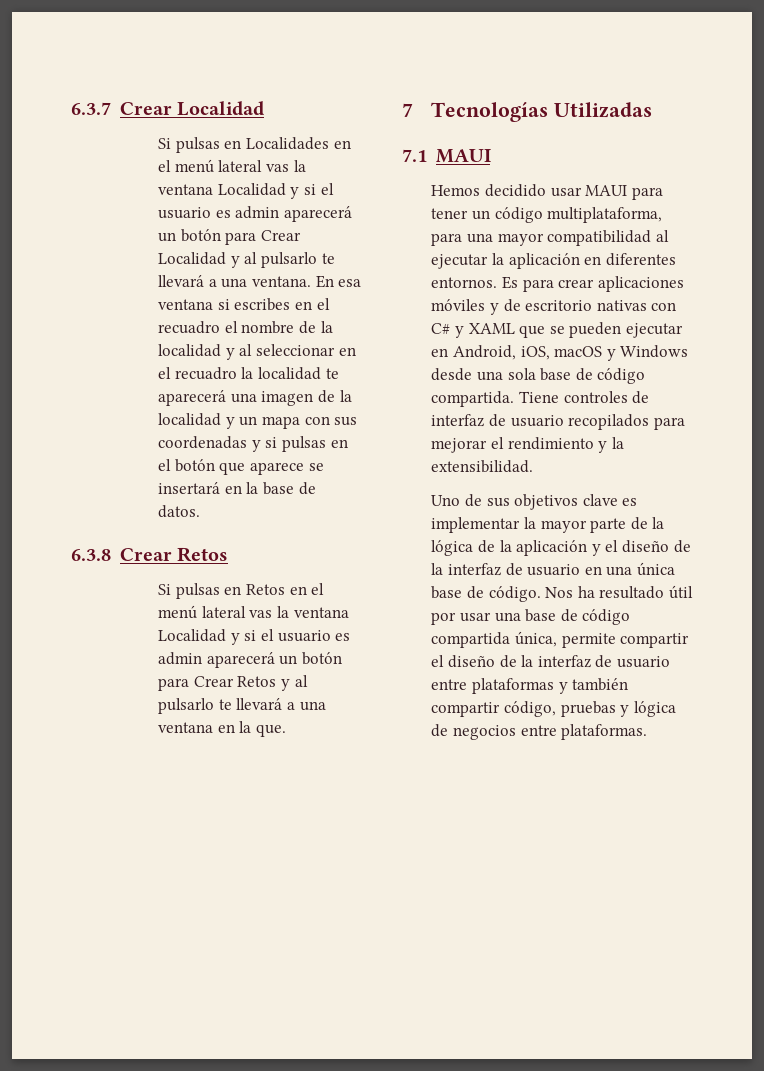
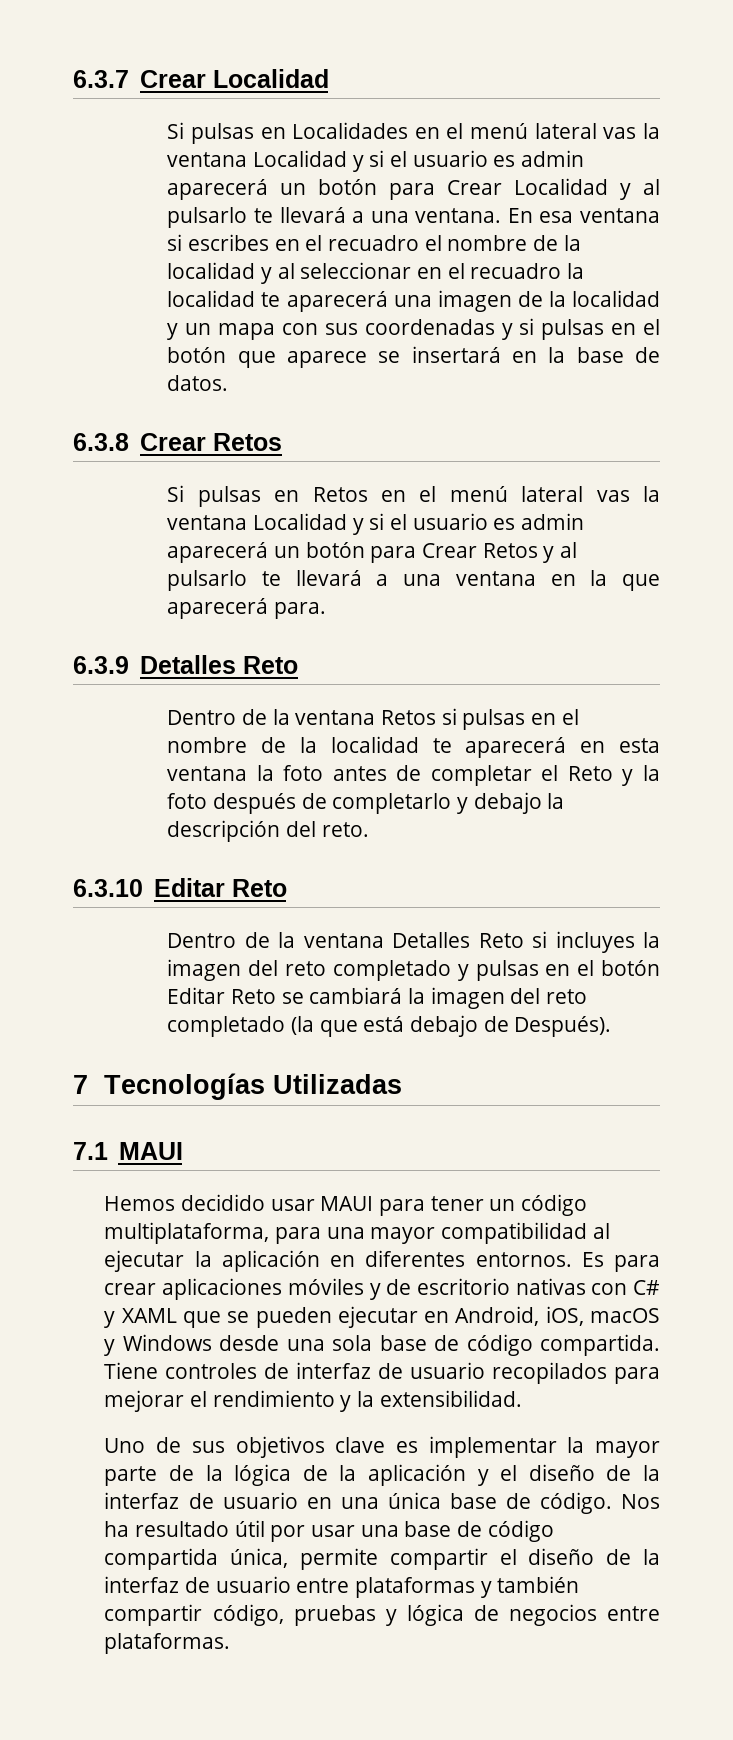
- Si pulsas en Retos en el menú lateral vas la ventana Localidad y si el usuario es admin aparecerá un botón para Crear Retos y al pulsarlo te llevará a una ventana en la que.
+ Si pulsas en Retos en el menú lateral vas la ventana Localidad y si el usuario es admin aparecerá un botón para Crear Retos y al pulsarlo te llevará a una ventana en la que aparecerá para.
+ 6.3.9 Detalles Reto
+ Dentro de la ventana Retos si pulsas en el nombre de la localidad te aparecerá en esta ventana la foto antes de completar el Reto y la foto después de completarlo y debajo la descripción del reto.
+ 6.3.10 Editar Reto
+ Dentro de la ventana Detalles Reto si incluyes la imagen del reto completado y pulsas en el botón Editar Reto se cambiará la imagen del reto completado (la que está debajo de Después).

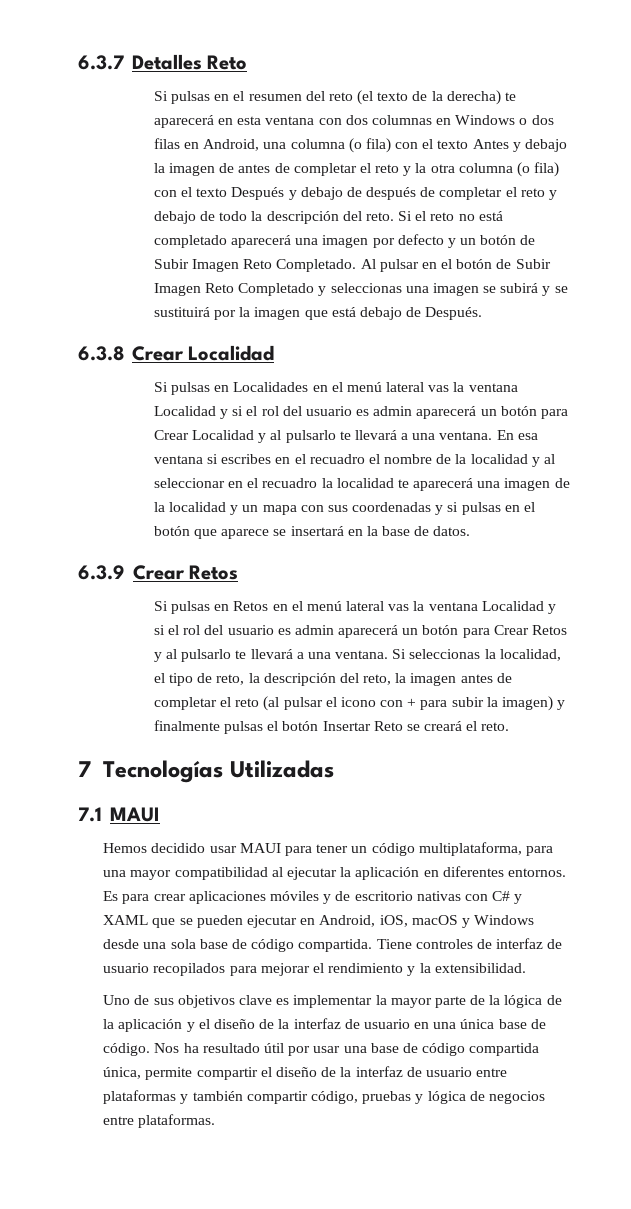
- 6.3.7 Crear Localidad
+ 6.3.7 Detalles Reto
+ Si pulsas en el resumen del reto (el texto de la derecha) te aparecerá en esta ventana con dos columnas en Windows o dos filas en Android, una columna (o fila) con el texto Antes y debajo la imagen de antes de completar el reto y la otra columna (o fila) con el texto Después y debajo de después de completar el reto y debajo de todo la descripción del reto. Si el reto no está completado aparecerá una imagen por defecto y un botón de Subir Imagen Reto Completado. Al pulsar en el botón de Subir Imagen Reto Completado y seleccionas una imagen se subirá y se sustituirá por la imagen que está debajo de Después.
+ 6.3.8 Crear Localidad
- Si pulsas en Localidades en el menú lateral vas la ventana Localidad y si el usuario es admin aparecerá un botón para Crear Localidad y al pulsarlo te llevará a una ventana.
+ Si pulsas en Localidades en el menú lateral vas la ventana Localidad y si el rol del usuario es admin aparecerá un botón para Crear Localidad y al pulsarlo te llevará a una ventana.
- 6.3.8 Crear Retos
+ 6.3.9 Crear Retos
- Si pulsas en Retos en el menú lateral vas la ventana Localidad y si el usuario es admin aparecerá un botón para Crear Retos y al pulsarlo te llevará a una ventana en la que aparecerá para.
- 6.3.9 Detalles Reto
- Dentro de la ventana Retos si pulsas en el nombre de la localidad te aparecerá en esta ventana la foto antes de completar el Reto y la foto después de completarlo y debajo la descripción del reto.
- 6.3.10 Editar Reto
- Dentro de la ventana Detalles Reto si incluyes la imagen del reto completado y pulsas en el botón Editar Reto se cambiará la imagen del reto completado (la que está debajo de Después).
+ Si pulsas en Retos en el menú lateral vas la ventana Localidad y si el rol del usuario es admin aparecerá un botón para Crear Retos y al pulsarlo te llevará a una ventana. Si seleccionas la localidad, el tipo de reto, la descripción del reto, la imagen antes de completar el reto (al pulsar el icono con + para subir la imagen) y finalmente pulsas el botón Insertar Reto se creará el reto.

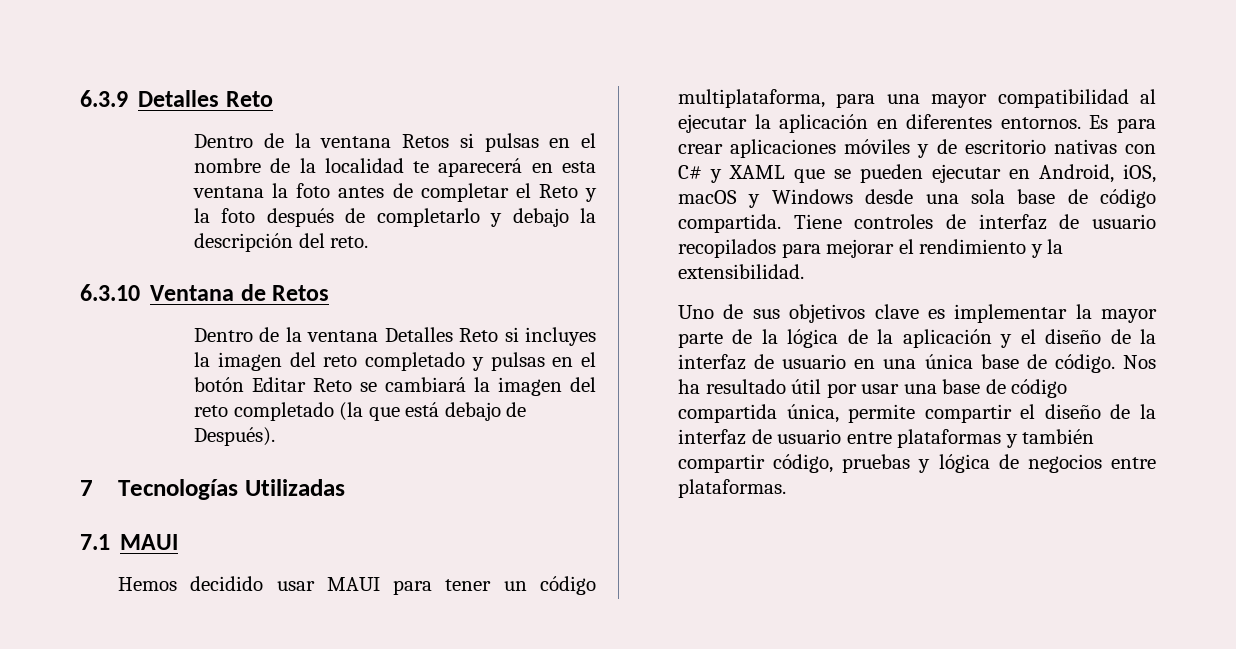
- 6.3.7 Detalles Reto
+ 6.3.9 Detalles Reto
- Si pulsas en el resumen del reto (el texto de la derecha) te aparecerá en esta ventana con dos columnas en Windows o dos filas en Android, una columna (o fila) con el texto Antes y debajo la imagen de antes de completar el reto y la otra columna (o fila) con el texto Después y debajo de después de completar el reto y debajo de todo la descripción del reto. Si el reto no está completado aparecerá una imagen por defecto y un botón de Subir Imagen Reto Completado. Al pulsar en el botón de Subir Imagen Reto Completado y seleccionas una imagen se subirá y se sustituirá por la imagen que está debajo de Después.
- 6.3.8 Crear Localidad
- Si pulsas en Localidades en el menú lateral vas la ventana Localidad y si el rol del usuario es admin aparecerá un botón para Crear Localidad y al pulsarlo te llevará a una ventana. En esa ventana si escribes en el recuadro el nombre de la localidad y al seleccionar en el recuadro la localidad te aparecerá una imagen de la localidad y un mapa con sus coordenadas y si pulsas en el botón que aparece se insertará en la base de datos.
- 6.3.9 Crear Retos
- Si pulsas en Retos en el menú lateral vas la ventana Localidad y si el rol del usuario es admin aparecerá un botón para Crear Retos y al pulsarlo te llevará a una ventana. Si seleccionas la localidad, el tipo de reto, la descripción del reto, la imagen antes de completar el reto (al pulsar el icono con + para subir la imagen) y finalmente pulsas el botón Insertar Reto se creará el reto.
+ Dentro de la ventana Retos si pulsas en el nombre de la localidad te aparecerá en esta ventana la foto antes de completar el Reto y la foto después de completarlo y debajo la descripción del reto.
+ 6.3.10 Ventana de Retos
+ Dentro de la ventana Detalles Reto si incluyes la imagen del reto completado y pulsas en el botón Editar Reto se cambiará la imagen del reto completado (la que está debajo de Después).

